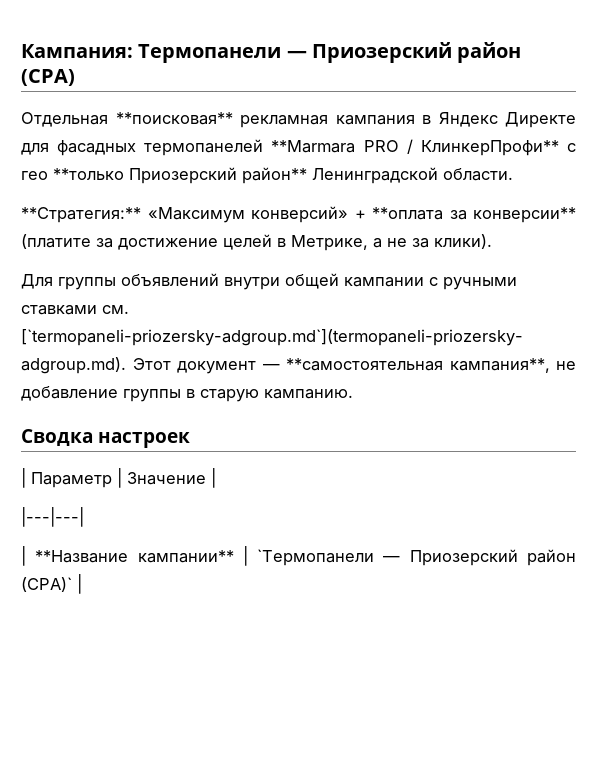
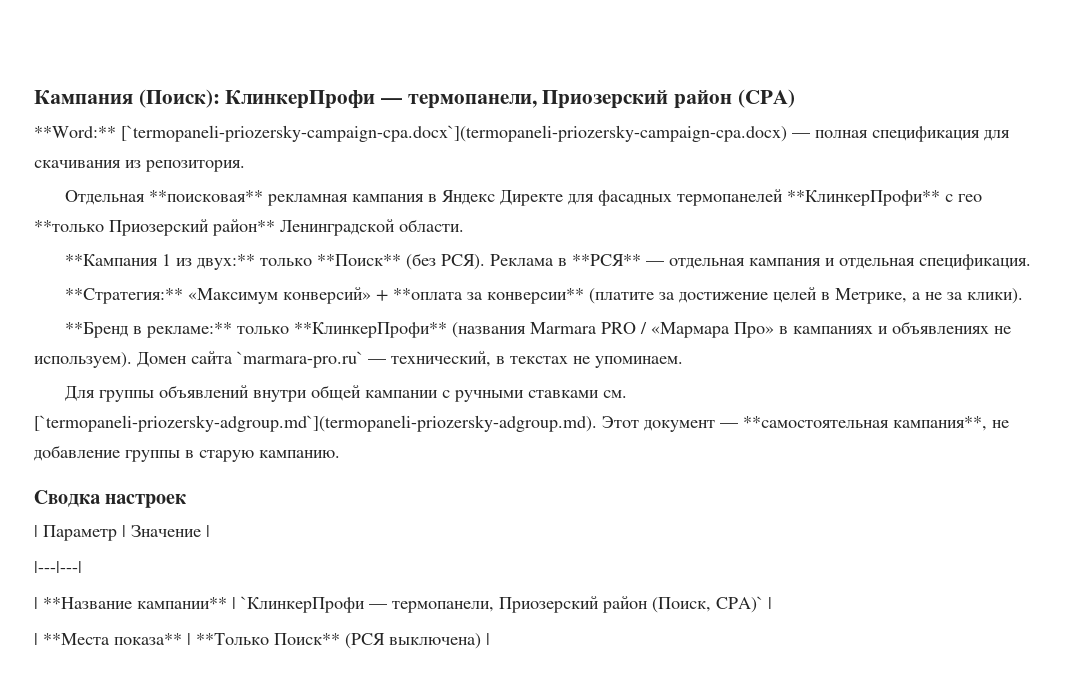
- Кампания: Термопанели — Приозерский район (CPA)
+ Кампания (Поиск): КлинкерПрофи — термопанели, Приозерский район (CPA)
+ **Word:** [`termopaneli-priozersky-campaign-cpa.docx`](termopaneli-priozersky-campaign-cpa.docx) — полная спецификация для скачивания из репозитория.
- Отдельная **поисковая** рекламная кампания в Яндекс Директе для фасадных термопанелей **Marmara PRO / КлинкерПрофи** с гео **только Приозерский район** Ленинградской области.
+ Отдельная **поисковая** рекламная кампания в Яндекс Директе для фасадных термопанелей **КлинкерПрофи** с гео **только Приозерский район** Ленинградской области.
+ **Кампания 1 из двух:** только **Поиск** (без РСЯ). Реклама в **РСЯ** — отдельная кампания и отдельная спецификация.
+ **Бренд в рекламе:** только **КлинкерПрофи** (названия Marmara PRO / «Мармара Про» в кампаниях и объявлениях не используем). Домен сайта `marmara-pro.ru` — технический, в текстах не упоминаем.
- | **Название кампании** | `Термопанели — Приозерский район (CPA)` |
+ | **Название кампании** | `КлинкерПрофи — термопанели, Приозерский район (Поиск, CPA)` |
+ | **Места показа** | **Только Поиск** (РСЯ выключена) |

